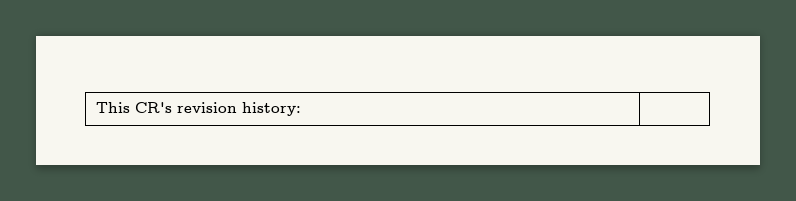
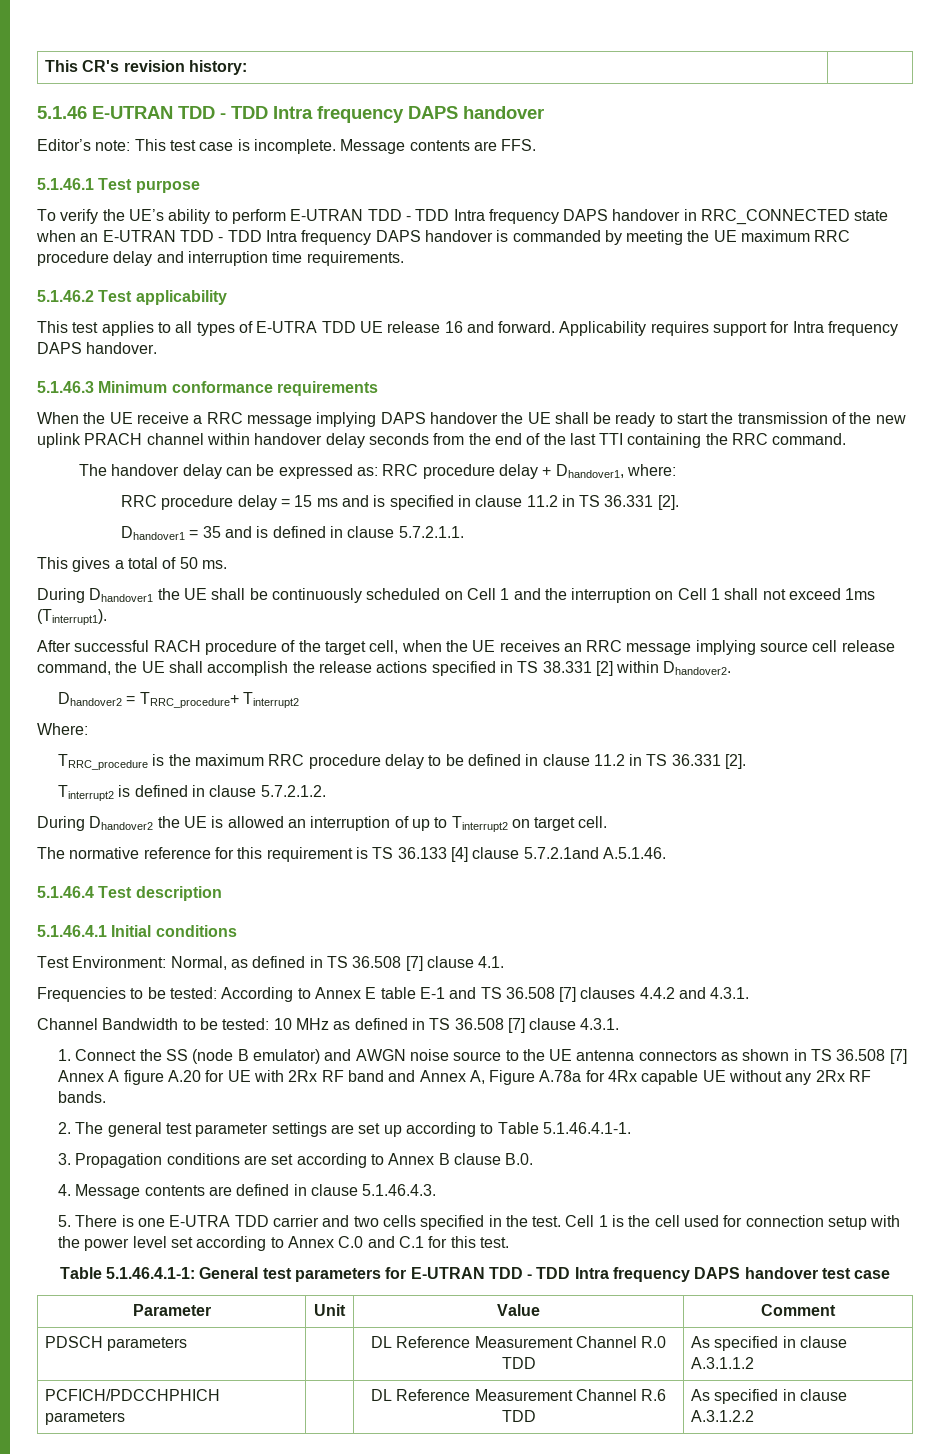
+ 5.1.46 E-UTRAN TDD - TDD Intra frequency DAPS handover
+ Editor’s note: This test case is incomplete. Message contents are FFS.
+ 5.1.46.1 Test purpose
+ To verify the UE’s ability to perform E-UTRAN TDD - TDD Intra frequency DAPS handover in RRC_CONNECTED state when an E-UTRAN TDD - TDD Intra frequency DAPS handover is commanded by meeting the UE maximum RRC procedure delay and interruption time requirements.
+ 5.1.46.2 Test applicability
+ This test applies to all types of E-UTRA TDD UE release 16 and forward. Applicability requires support for Intra frequency DAPS handover.
+ 5.1.46.3 Minimum conformance requirements
+ When the UE receive a RRC message implying DAPS handover the UE shall be ready to start the transmission of the new uplink PRACH channel within handover delay seconds from the end of the last TTI containing the RRC command.
+ The handover delay can be expressed as: RRC procedure delay + Dhandover1, where:
+ RRC procedure delay = 15 ms and is specified in clause 11.2 in TS 36.331 [2].
+ Dhandover1 = 35 and is defined in clause 5.7.2.1.1.
+ This gives a total of 50 ms.
+ During Dhandover1 the UE shall be continuously scheduled on Cell 1 and the interruption on Cell 1 shall not exceed 1ms (Tinterrupt1).
+ After successful RACH procedure of the target cell, when the UE receives an RRC message implying source cell release command, the UE shall accomplish the release actions specified in TS 38.331 [2] within Dhandover2.
+ Dhandover2 = TRRC_procedure+ Tinterrupt2
+ Where:
+ TRRC_procedure is the maximum RRC procedure delay to be defined in clause 11.2 in TS 36.331 [2].
+ Tinterrupt2 is defined in clause 5.7.2.1.2.
+ During Dhandover2 the UE is allowed an interruption of up to Tinterrupt2 on target cell.
+ The normative reference for this requirement is TS 36.133 [4] clause 5.7.2.1and A.5.1.46.
+ 5.1.46.4 Test description
+ 5.1.46.4.1 Initial conditions
+ Test Environment: Normal, as defined in TS 36.508 [7] clause 4.1.
+ Frequencies to be tested: According to Annex E table E-1 and TS 36.508 [7] clauses 4.4.2 and 4.3.1.
+ Channel Bandwidth to be tested: 10 MHz as defined in TS 36.508 [7] clause 4.3.1.
+ 1. Connect the SS (node B emulator) and AWGN noise source to the UE antenna connectors as shown in TS 36.508 [7] Annex A figure A.20 for UE with 2Rx RF band and Annex A, Figure A.78a for 4Rx capable UE without any 2Rx RF bands.
+ 2. The general test parameter settings are set up according to Table 5.1.46.4.1-1.
+ 3. Propagation conditions are set according to Annex B clause B.0.
+ 4. Message contents are defined in clause 5.1.46.4.3.
+ 5. There is one E-UTRA TDD carrier and two cells specified in the test. Cell 1 is the cell used for connection setup with the power level set according to Annex C.0 and C.1 for this test.
+ Table 5.1.46.4.1-1: General test parameters for E-UTRAN TDD - TDD Intra frequency DAPS handover test case
+ Parameter | Unit | Value | Comment
+ PDSCH parameters | | DL Reference Measurement Channel R.0 TDD | As specified in clause A.3.1.1.2
+ PCFICH/PDCCHPHICH parameters | | DL Reference Measurement Channel R.6 TDD | As specified in clause A.3.1.2.2

